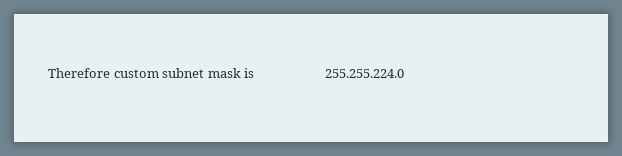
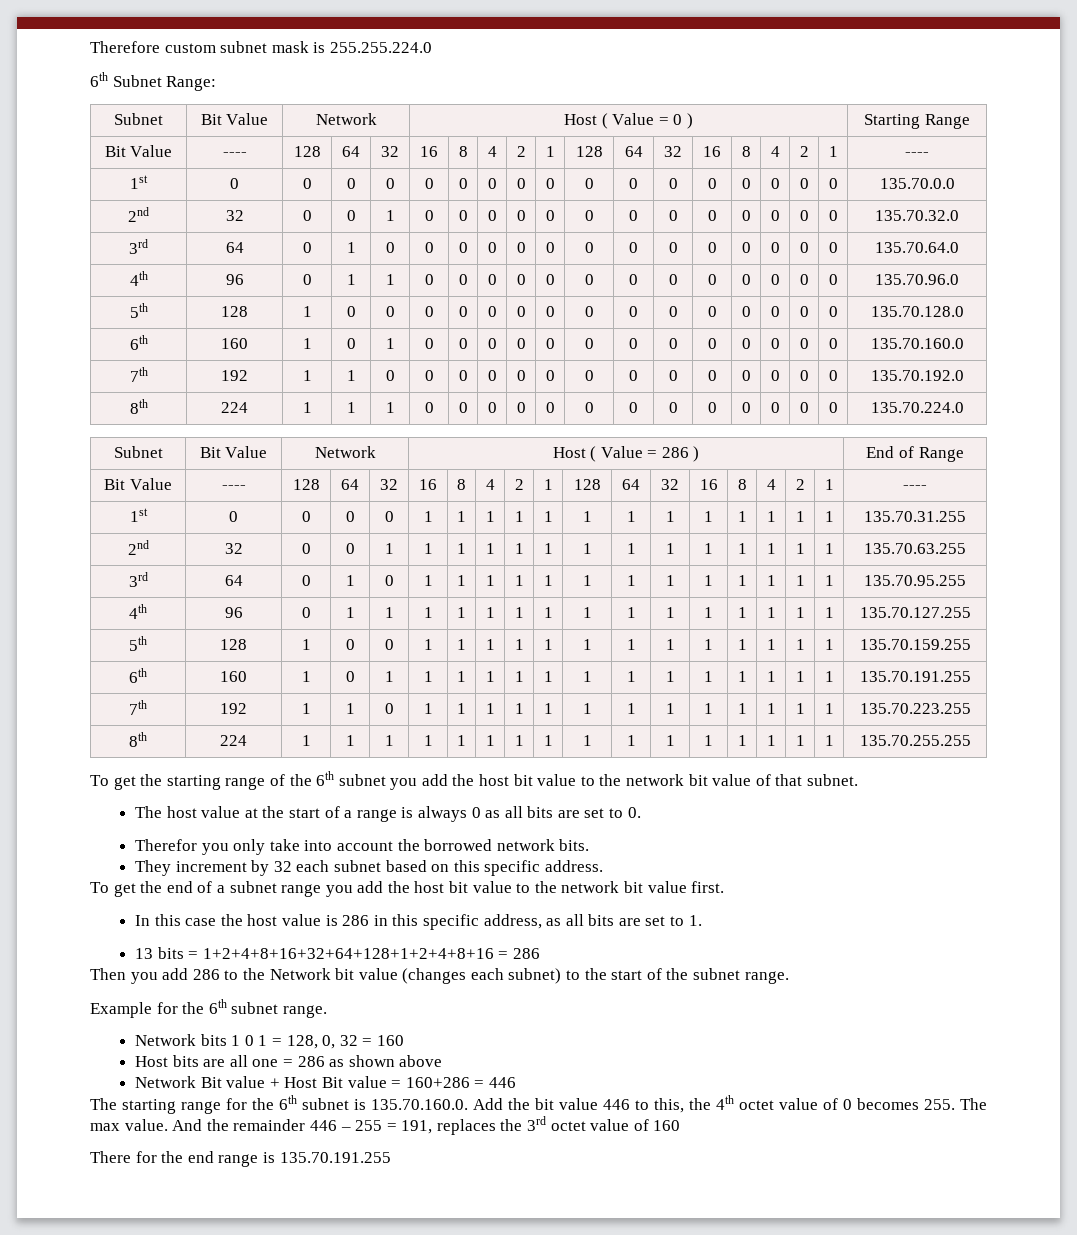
+ 6th Subnet Range:
+ Subnet | Bit Value | Network | Host ( Value = 0 ) | Starting Range
+ Bit Value | ---- | 128 | 64 | 32 | 16 | 8 | 4 | 2 | 1 | 128 | 64 | 32 | 16 | 8 | 4 | 2 | 1 | ----
+ 1st | 0 | 0 | 0 | 0 | 0 | 0 | 0 | 0 | 0 | 0 | 0 | 0 | 0 | 0 | 0 | 0 | 0 | 135.70.0.0
+ 2nd | 32 | 0 | 0 | 1 | 0 | 0 | 0 | 0 | 0 | 0 | 0 | 0 | 0 | 0 | 0 | 0 | 0 | 135.70.32.0
+ 3rd | 64 | 0 | 1 | 0 | 0 | 0 | 0 | 0 | 0 | 0 | 0 | 0 | 0 | 0 | 0 | 0 | 0 | 135.70.64.0
+ 4th | 96 | 0 | 1 | 1 | 0 | 0 | 0 | 0 | 0 | 0 | 0 | 0 | 0 | 0 | 0 | 0 | 0 | 135.70.96.0
+ 5th | 128 | 1 | 0 | 0 | 0 | 0 | 0 | 0 | 0 | 0 | 0 | 0 | 0 | 0 | 0 | 0 | 0 | 135.70.128.0
+ 6th | 160 | 1 | 0 | 1 | 0 | 0 | 0 | 0 | 0 | 0 | 0 | 0 | 0 | 0 | 0 | 0 | 0 | 135.70.160.0
+ 7th | 192 | 1 | 1 | 0 | 0 | 0 | 0 | 0 | 0 | 0 | 0 | 0 | 0 | 0 | 0 | 0 | 0 | 135.70.192.0
+ 8th | 224 | 1 | 1 | 1 | 0 | 0 | 0 | 0 | 0 | 0 | 0 | 0 | 0 | 0 | 0 | 0 | 0 | 135.70.224.0
+ Subnet | Bit Value | Network | Host ( Value = 286 ) | End of Range
+ Bit Value | ---- | 128 | 64 | 32 | 16 | 8 | 4 | 2 | 1 | 128 | 64 | 32 | 16 | 8 | 4 | 2 | 1 | ----
+ 1st | 0 | 0 | 0 | 0 | 1 | 1 | 1 | 1 | 1 | 1 | 1 | 1 | 1 | 1 | 1 | 1 | 1 | 135.70.31.255
+ 2nd | 32 | 0 | 0 | 1 | 1 | 1 | 1 | 1 | 1 | 1 | 1 | 1 | 1 | 1 | 1 | 1 | 1 | 135.70.63.255
+ 3rd | 64 | 0 | 1 | 0 | 1 | 1 | 1 | 1 | 1 | 1 | 1 | 1 | 1 | 1 | 1 | 1 | 1 | 135.70.95.255
+ 4th | 96 | 0 | 1 | 1 | 1 | 1 | 1 | 1 | 1 | 1 | 1 | 1 | 1 | 1 | 1 | 1 | 1 | 135.70.127.255
+ 5th | 128 | 1 | 0 | 0 | 1 | 1 | 1 | 1 | 1 | 1 | 1 | 1 | 1 | 1 | 1 | 1 | 1 | 135.70.159.255
+ 6th | 160 | 1 | 0 | 1 | 1 | 1 | 1 | 1 | 1 | 1 | 1 | 1 | 1 | 1 | 1 | 1 | 1 | 135.70.191.255
+ 7th | 192 | 1 | 1 | 0 | 1 | 1 | 1 | 1 | 1 | 1 | 1 | 1 | 1 | 1 | 1 | 1 | 1 | 135.70.223.255
+ 8th | 224 | 1 | 1 | 1 | 1 | 1 | 1 | 1 | 1 | 1 | 1 | 1 | 1 | 1 | 1 | 1 | 1 | 135.70.255.255
+ To get the starting range of the 6th subnet you add the host bit value to the network bit value of that subnet.
+ The host value at the start of a range is always 0 as all bits are set to 0.
+ Therefor you only take into account the borrowed network bits.
+ They increment by 32 each subnet based on this specific address.
+ To get the end of a subnet range you add the host bit value to the network bit value first.
+ In this case the host value is 286 in this specific address, as all bits are set to 1.
+ 13 bits = 1+2+4+8+16+32+64+128+1+2+4+8+16 = 286
+ Then you add 286 to the Network bit value (changes each subnet) to the start of the subnet range.
+ Example for the 6th subnet range.
+ Network bits 1 0 1 = 128, 0, 32 = 160
+ Host bits are all one = 286 as shown above
+ Network Bit value + Host Bit value = 160+286 = 446
+ The starting range for the 6th subnet is 135.70.160.0. Add the bit value 446 to this, the 4th octet value of 0 becomes 255. The max value. And the remainder 446 – 255 = 191, replaces the 3rd octet value of 160
+ There for the end range is 135.70.191.255

